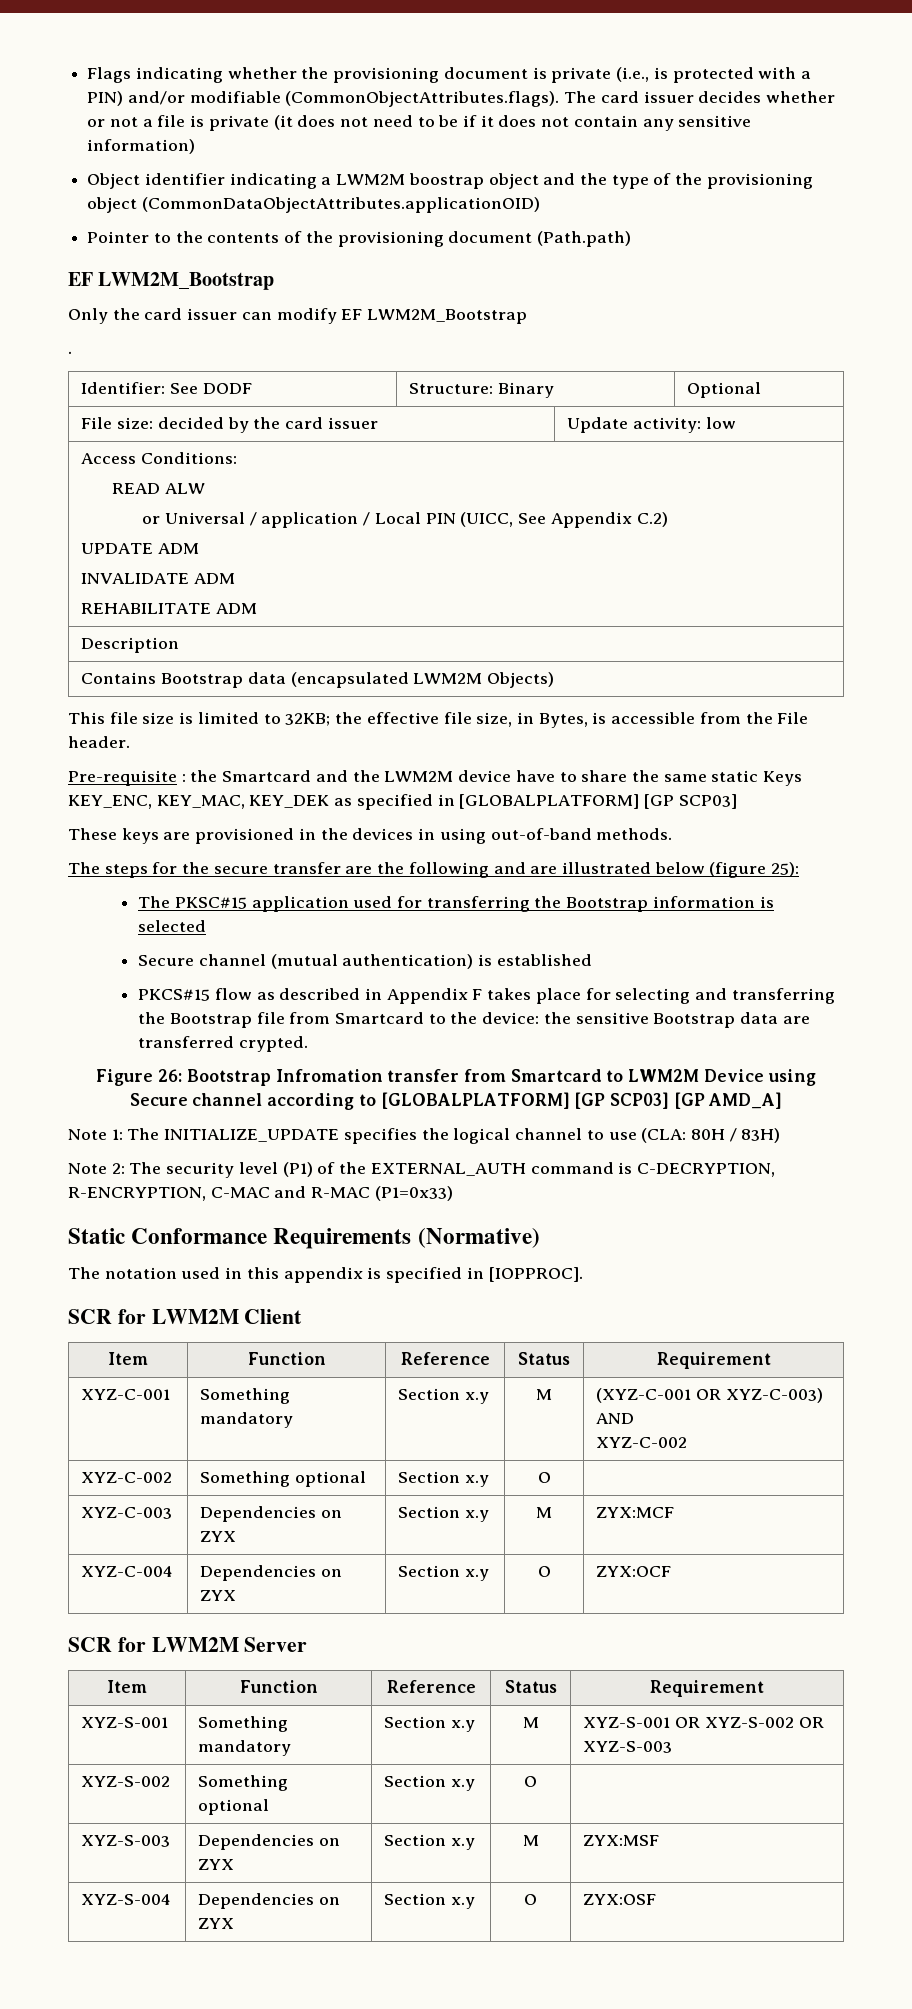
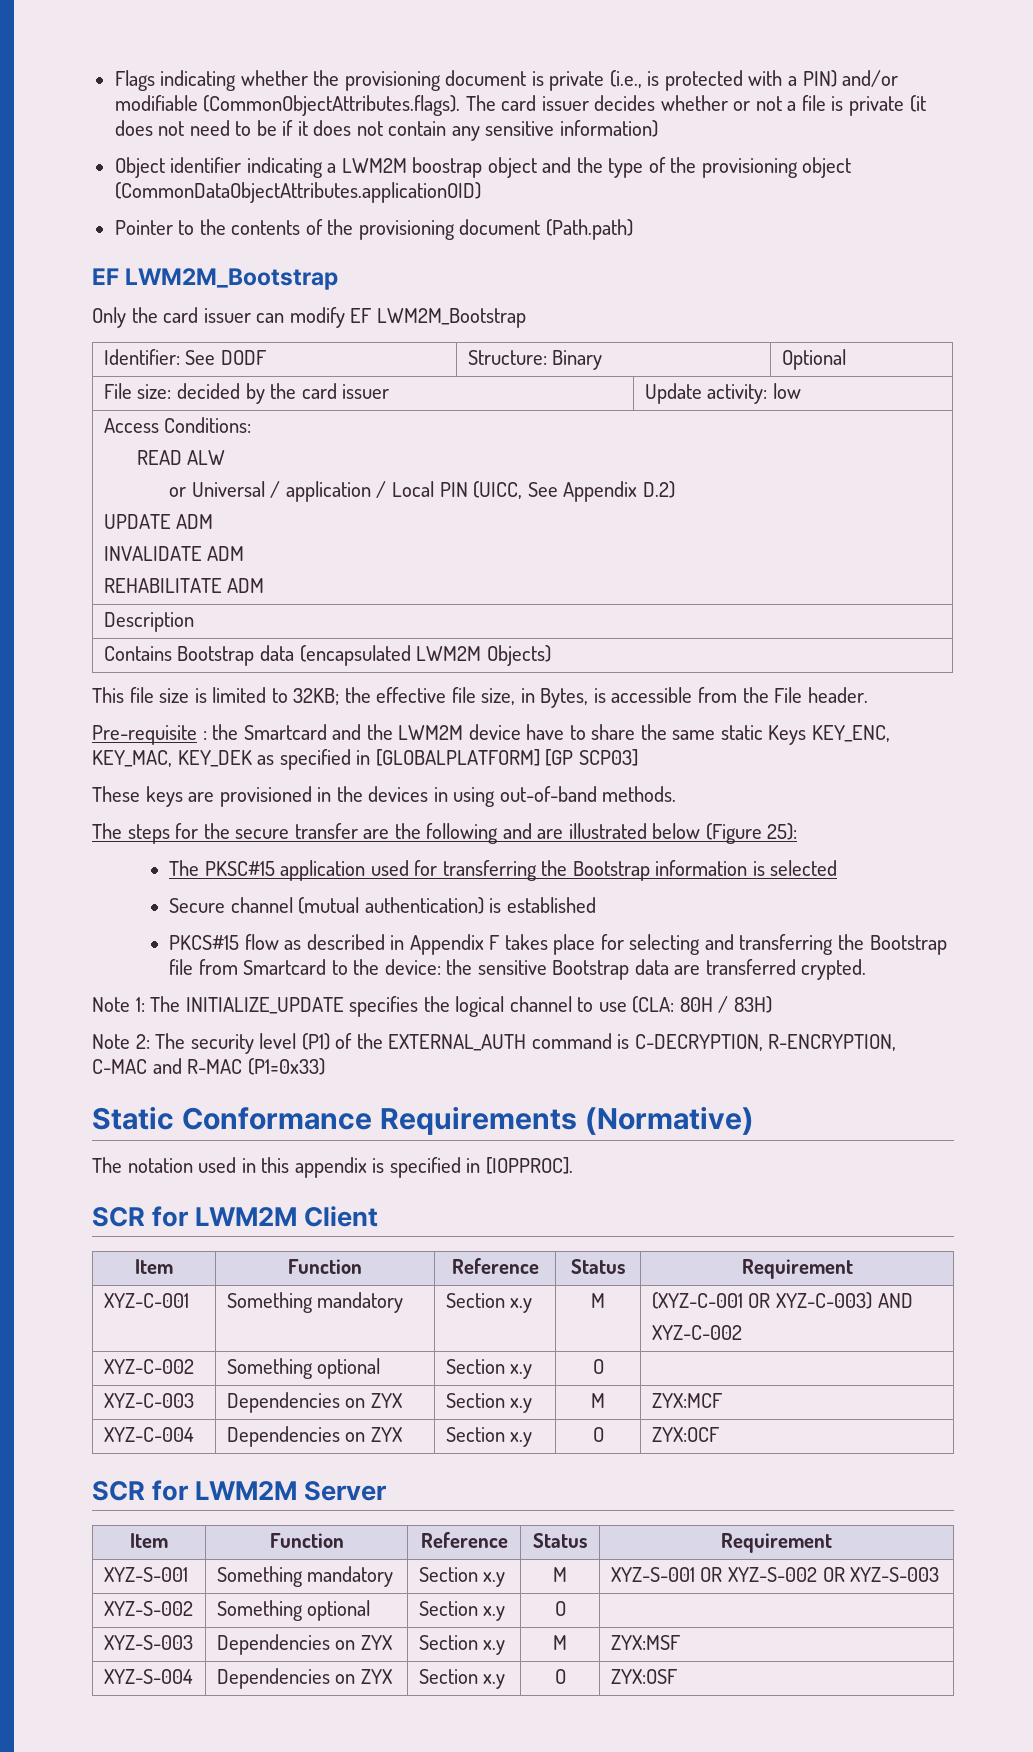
- .
  Access Conditions:
  READ ALW
- or Universal / application / Local PIN (UICC, See Appendix C.2)
+ or Universal / application / Local PIN (UICC, See Appendix D.2)
- The steps for the secure transfer are the following and are illustrated below (figure 25):
+ The steps for the secure transfer are the following and are illustrated below (Figure 25):
- Figure 26: Bootstrap Infromation transfer from Smartcard to LWM2M Device using Secure channel according to [GLOBALPLATFORM] [GP SCP03] [GP AMD_A]

